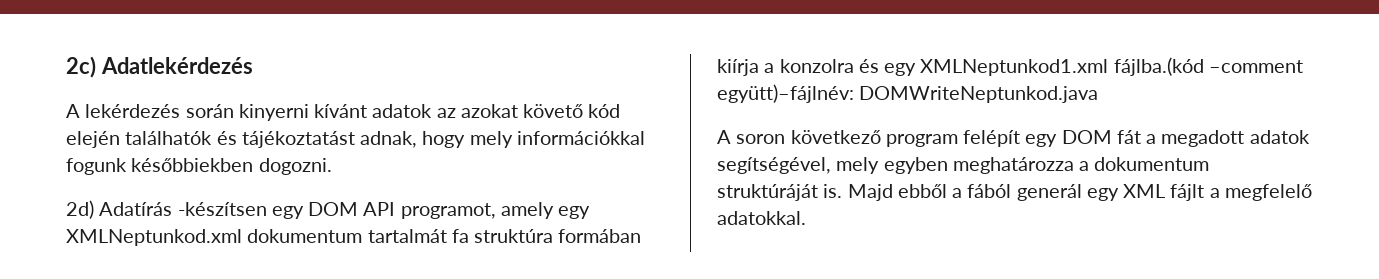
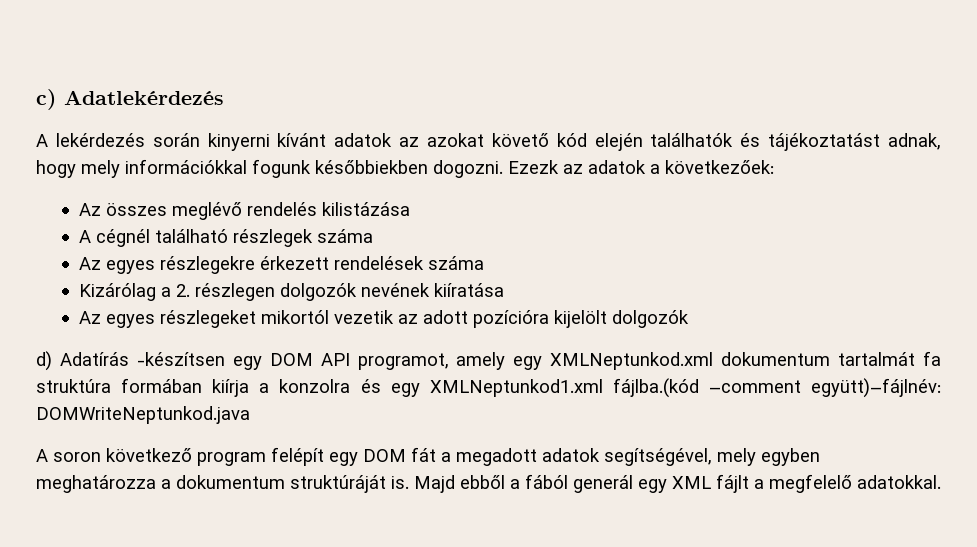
- 2c) Adatlekérdezés
+ c) Adatlekérdezés
- A lekérdezés során kinyerni kívánt adatok az azokat követő kód elején találhatók és tájékoztatást adnak, hogy mely információkkal fogunk későbbiekben dogozni.
- 2d) Adatírás -készítsen egy DOM API programot, amely egy XMLNeptunkod.xml dokumentum tartalmát fa struktúra formában kiírja a konzolra és egy XMLNeptunkod1.xml fájlba.(kód –comment együtt)–fájlnév: DOMWriteNeptunkod.java
+ A lekérdezés során kinyerni kívánt adatok az azokat követő kód elején találhatók és tájékoztatást adnak, hogy mely információkkal fogunk későbbiekben dogozni. Ezezk az adatok a következőek:
+ Az összes meglévő rendelés kilistázása
+ A cégnél található részlegek száma
+ Az egyes részlegekre érkezett rendelések száma
+ Kizárólag a 2. részlegen dolgozók nevének kiíratása
+ Az egyes részlegeket mikortól vezetik az adott pozícióra kijelölt dolgozók
+ d) Adatírás -készítsen egy DOM API programot, amely egy XMLNeptunkod.xml dokumentum tartalmát fa struktúra formában kiírja a konzolra és egy XMLNeptunkod1.xml fájlba.(kód –comment együtt)–fájlnév: DOMWriteNeptunkod.java

